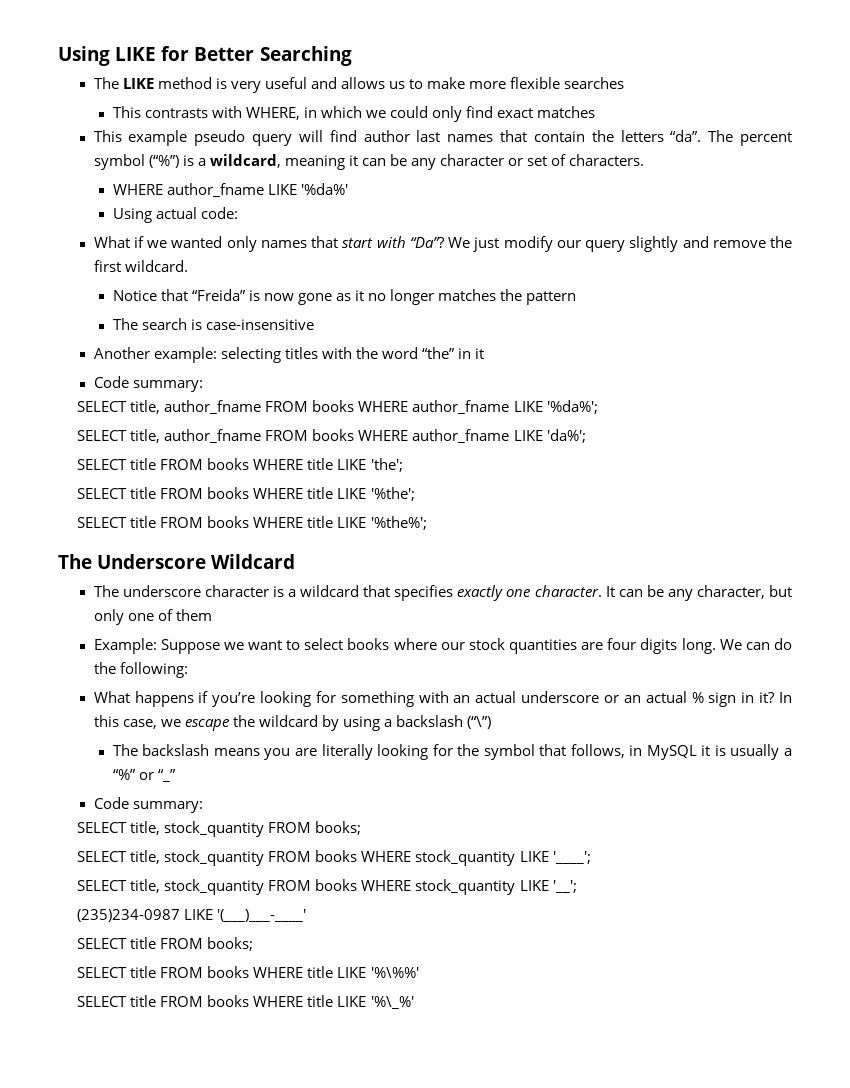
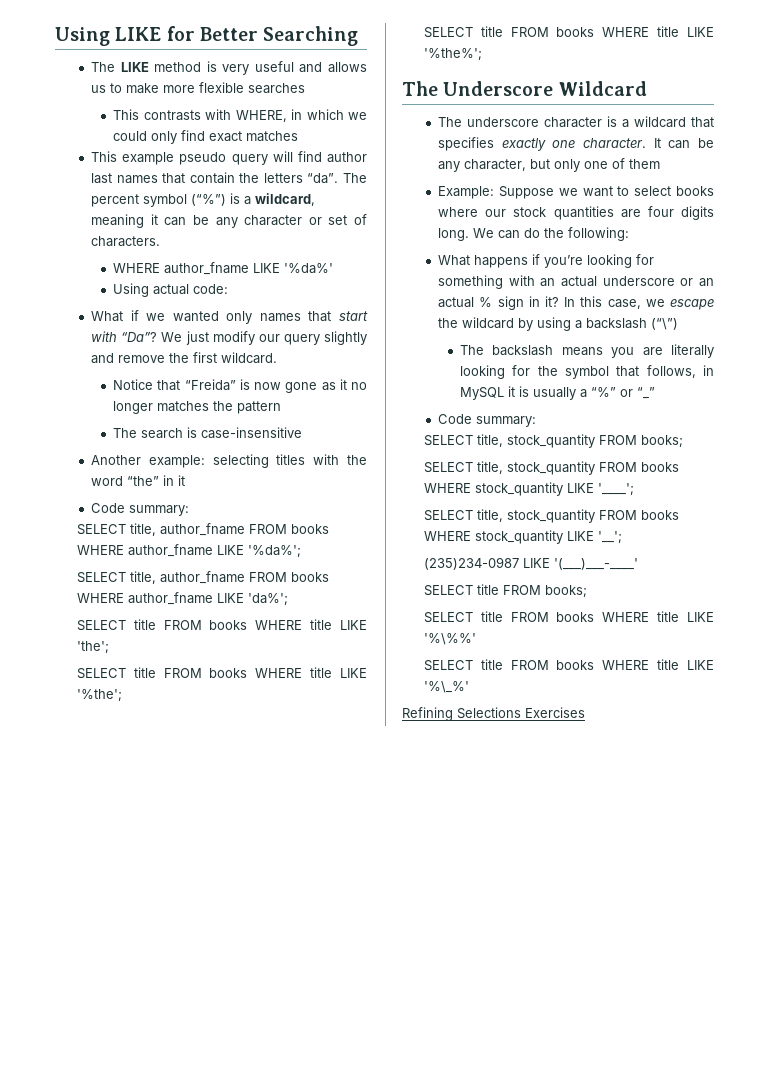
+ Refining Selections Exercises

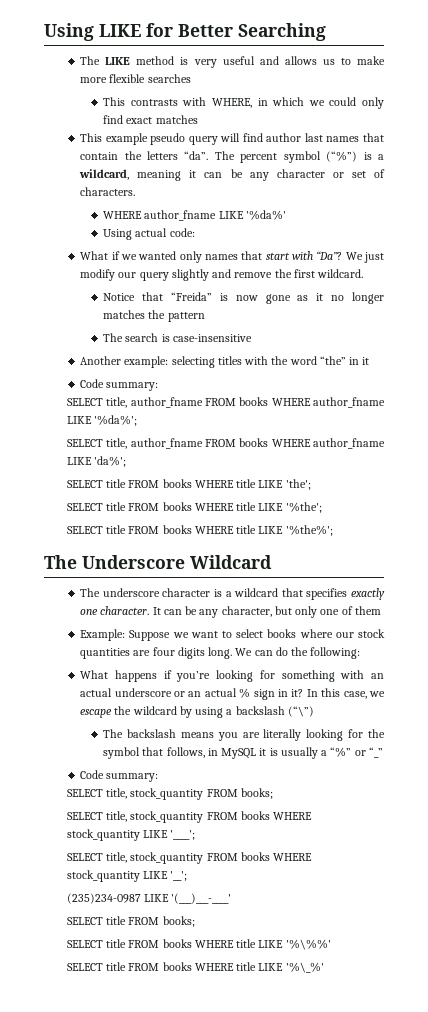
- Refining Selections Exercises

